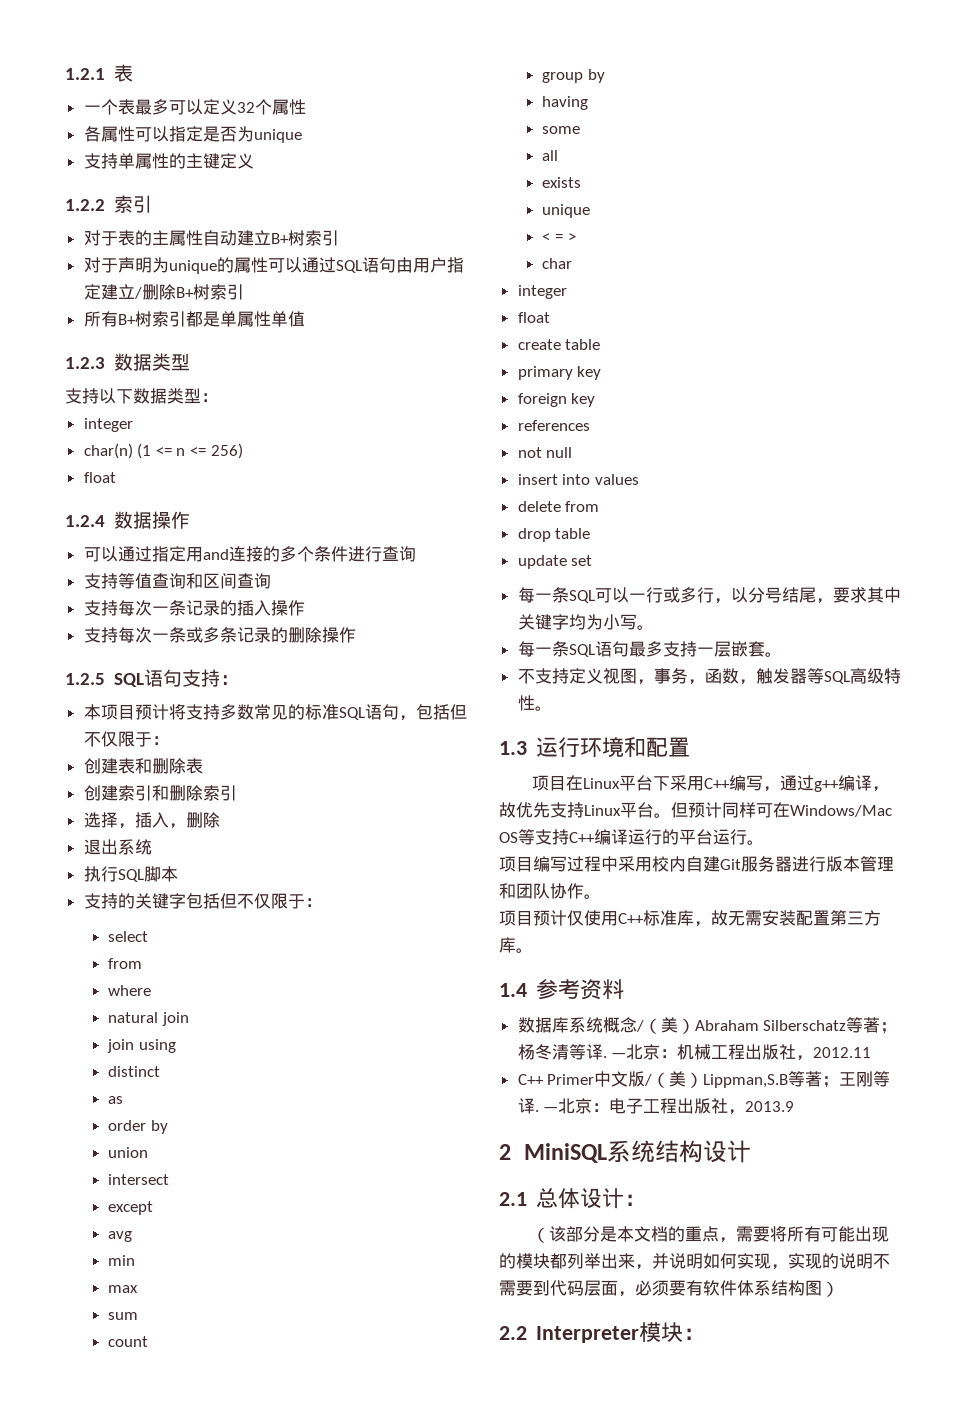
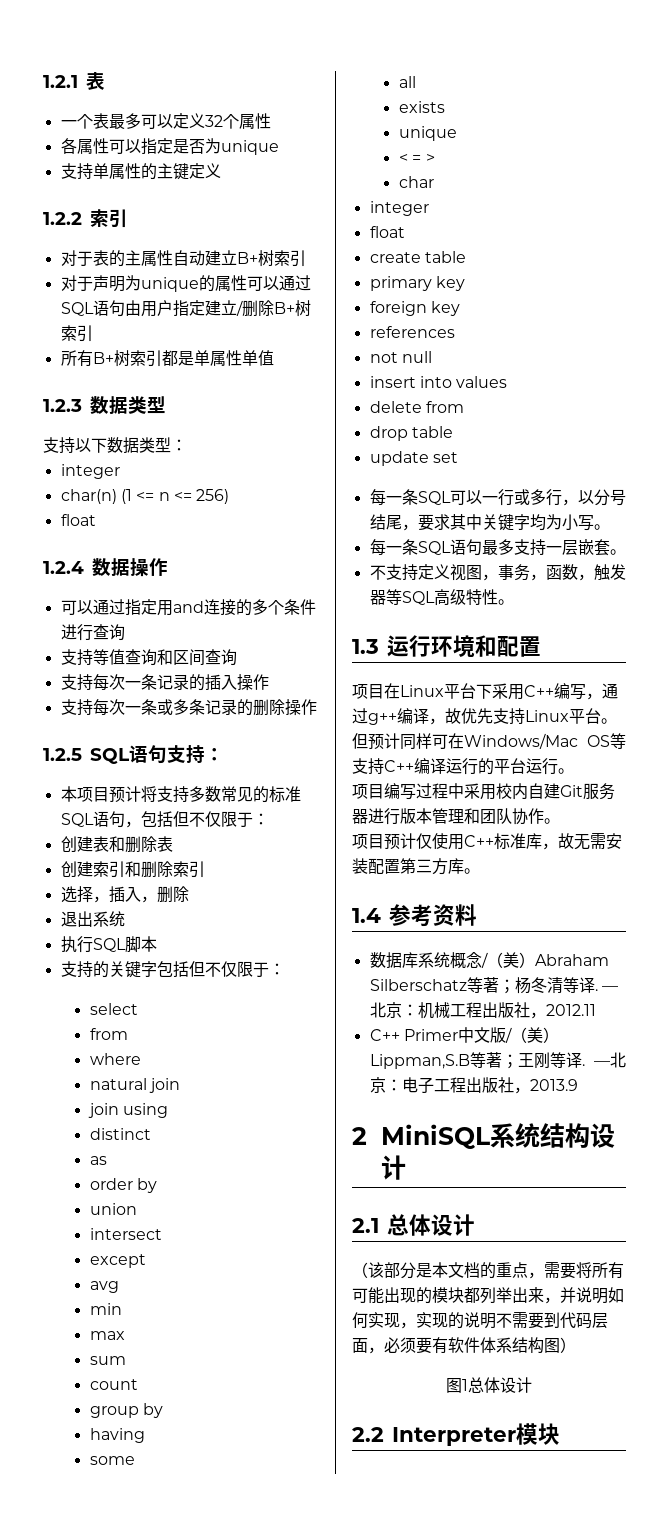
- 2.1总体设计：
+ 2.1总体设计
+ 图1总体设计
- 2.2 Interpreter模块：
+ 2.2 Interpreter模块

